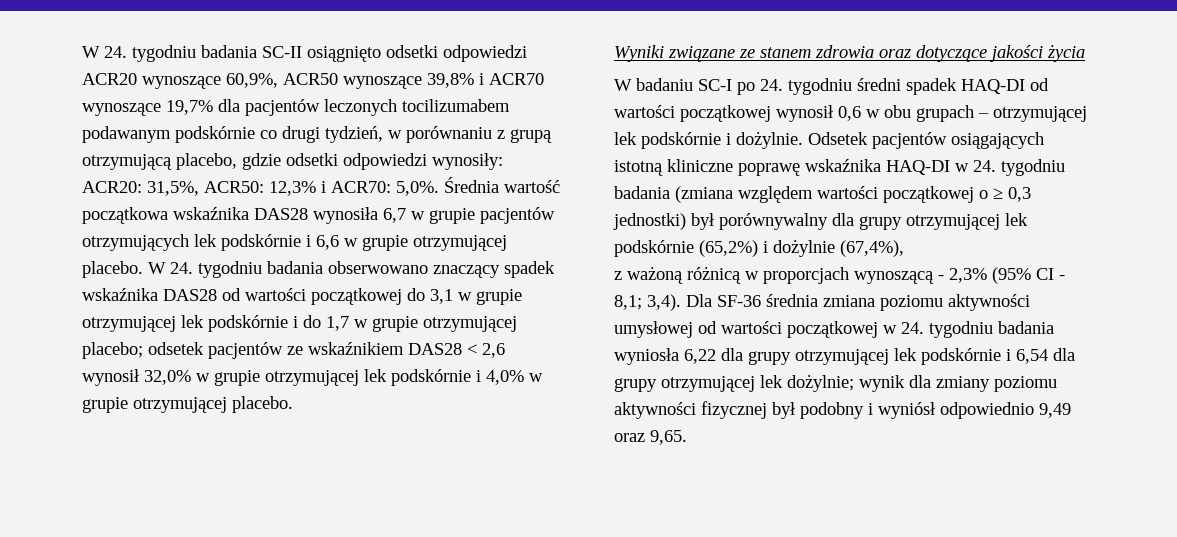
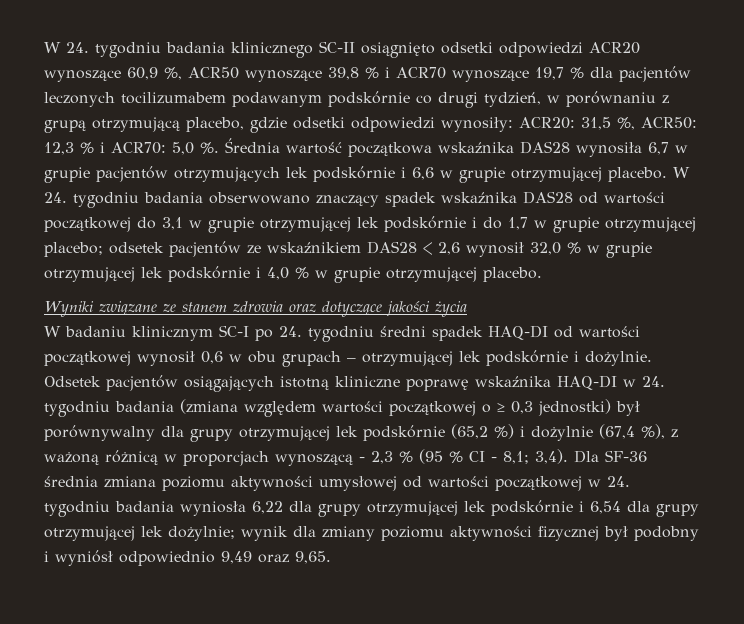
- W 24. tygodniu badania SC-II osiągnięto odsetki odpowiedzi ACR20 wynoszące 60,9%, ACR50 wynoszące 39,8% i ACR70 wynoszące 19,7% dla pacjentów leczonych tocilizumabem podawanym podskórnie co drugi tydzień, w porównaniu z grupą otrzymującą placebo, gdzie odsetki odpowiedzi wynosiły: ACR20: 31,5%, ACR50: 12,3% i ACR70: 5,0%.
+ W 24. tygodniu badania klinicznego SC-II osiągnięto odsetki odpowiedzi ACR20 wynoszące 60,9 %, ACR50 wynoszące 39,8 % i ACR70 wynoszące 19,7 % dla pacjentów leczonych tocilizumabem podawanym podskórnie co drugi tydzień, w porównaniu z grupą otrzymującą placebo, gdzie odsetki odpowiedzi wynosiły: ACR20: 31,5 %, ACR50: 12,3 % i ACR70: 5,0 %.
- W 24. tygodniu badania obserwowano znaczący spadek wskaźnika DAS28 od wartości początkowej do 3,1 w grupie otrzymującej lek podskórnie i do 1,7 w grupie otrzymującej placebo; odsetek pacjentów ze wskaźnikiem DAS28 < 2,6 wynosił 32,0% w grupie otrzymującej lek podskórnie i 4,0% w grupie otrzymującej placebo.
+ W 24. tygodniu badania obserwowano znaczący spadek wskaźnika DAS28 od wartości początkowej do 3,1 w grupie otrzymującej lek podskórnie i do 1,7 w grupie otrzymującej placebo; odsetek pacjentów ze wskaźnikiem DAS28 < 2,6 wynosił 32,0 % w grupie otrzymującej lek podskórnie i 4,0 % w grupie otrzymującej placebo.
- W badaniu SC-I po 24. tygodniu średni spadek HAQ-DI od wartości początkowej wynosił 0,6 w obu grupach – otrzymującej lek podskórnie i dożylnie.
+ W badaniu klinicznym SC-I po 24. tygodniu średni spadek HAQ-DI od wartości początkowej wynosił 0,6 w obu grupach – otrzymującej lek podskórnie i dożylnie.
- Odsetek pacjentów osiągających istotną kliniczne poprawę wskaźnika HAQ-DI w 24. tygodniu badania (zmiana względem wartości początkowej o ≥ 0,3 jednostki) był porównywalny dla grupy otrzymującej lek podskórnie (65,2%) i dożylnie (67,4%),
- z ważoną różnicą w proporcjach wynoszącą - 2,3% (95% CI - 8,1; 3,4).
+ Odsetek pacjentów osiągających istotną kliniczne poprawę wskaźnika HAQ-DI w 24. tygodniu badania (zmiana względem wartości początkowej o ≥ 0,3 jednostki) był porównywalny dla grupy otrzymującej lek podskórnie (65,2 %) i dożylnie (67,4 %), z ważoną różnicą w proporcjach wynoszącą - 2,3 % (95 % CI - 8,1; 3,4).

